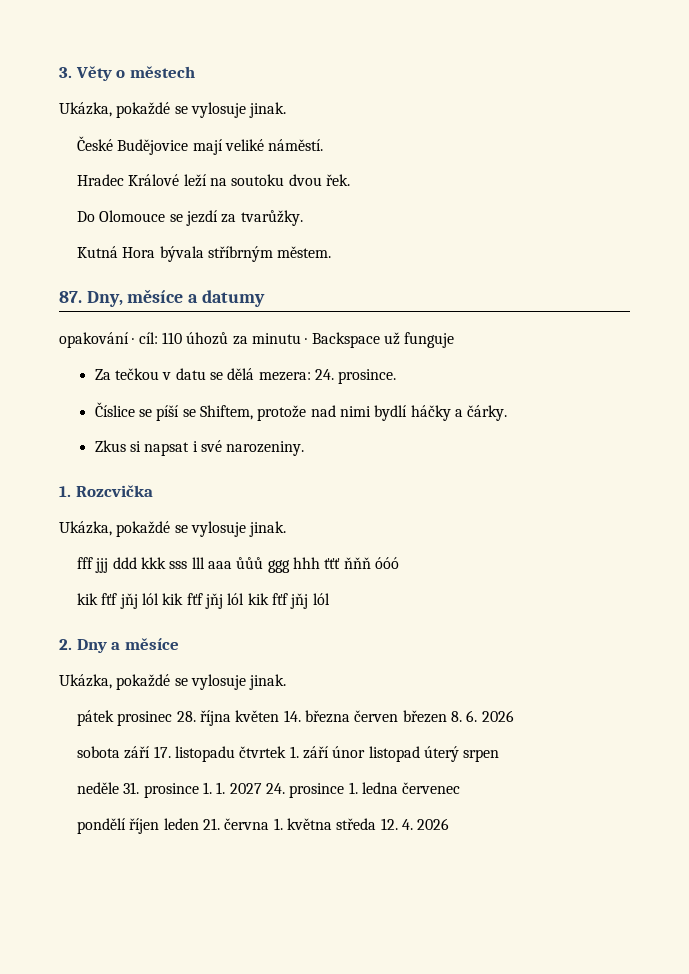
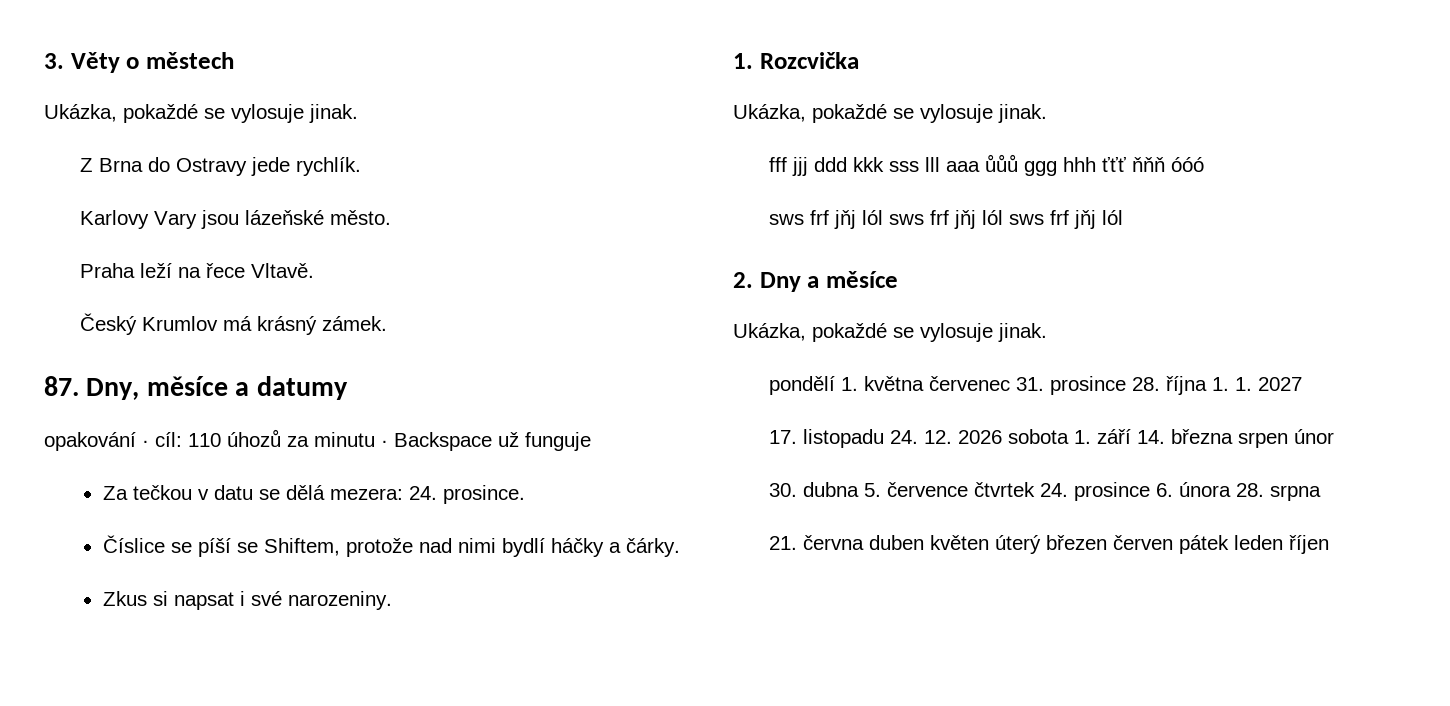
- České Budějovice mají veliké náměstí.
- Hradec Králové leží na soutoku dvou řek.
- Do Olomouce se jezdí za tvarůžky.
- Kutná Hora bývala stříbrným městem.
+ Z Brna do Ostravy jede rychlík.
+ Karlovy Vary jsou lázeňské město.
+ Praha leží na řece Vltavě.
+ Český Krumlov má krásný zámek.
- kik fťf jňj lól kik fťf jňj lól kik fťf jňj lól
+ sws frf jňj lól sws frf jňj lól sws frf jňj lól
- pátek prosinec 28. října květen 14. března červen březen 8. 6. 2026
- sobota září 17. listopadu čtvrtek 1. září únor listopad úterý srpen
- neděle 31. prosince 1. 1. 2027 24. prosince 1. ledna červenec
- pondělí říjen leden 21. června 1. května středa 12. 4. 2026
+ pondělí 1. května červenec 31. prosince 28. října 1. 1. 2027
+ 17. listopadu 24. 12. 2026 sobota 1. září 14. března srpen únor
+ 30. dubna 5. července čtvrtek 24. prosince 6. února 28. srpna
+ 21. června duben květen úterý březen červen pátek leden říjen

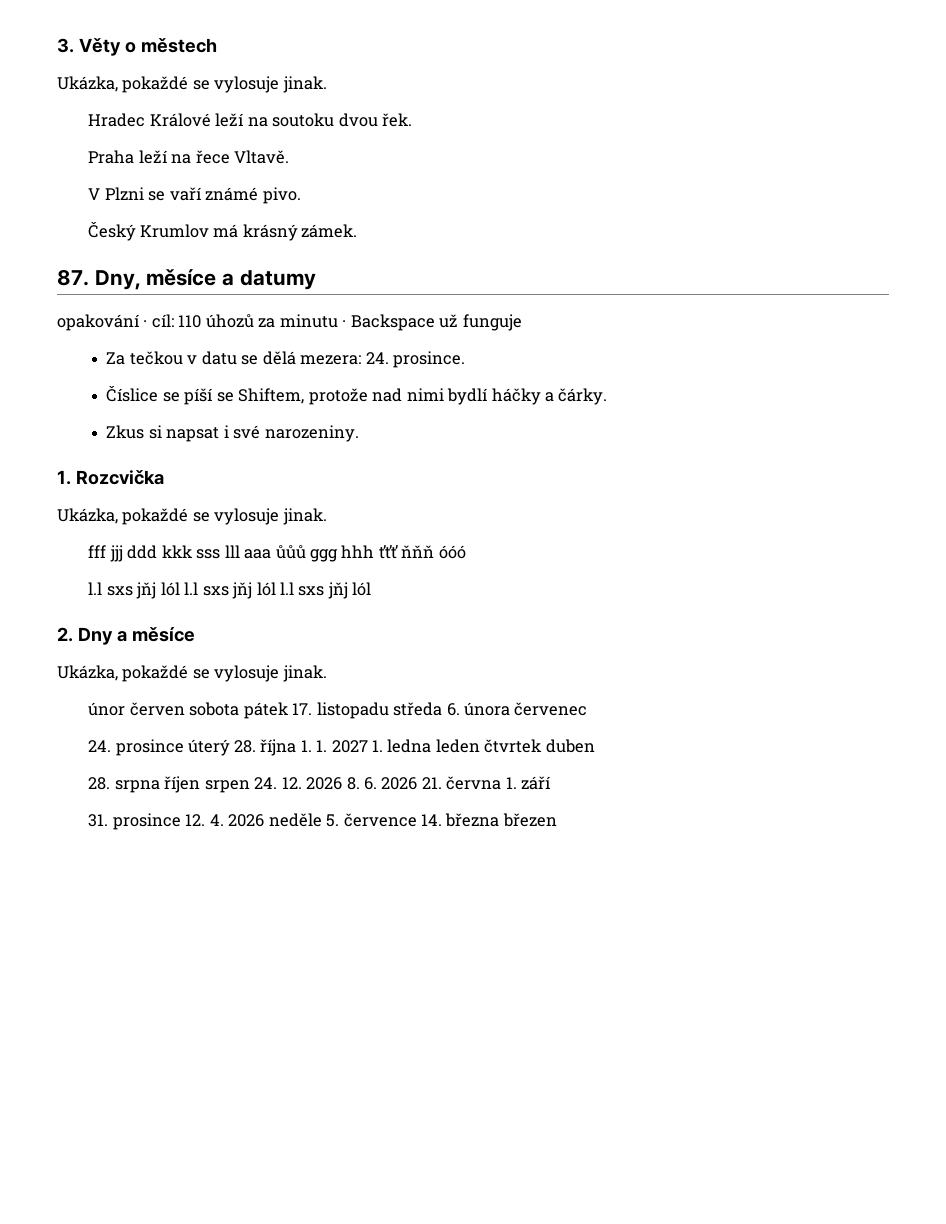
- Z Brna do Ostravy jede rychlík.
- Karlovy Vary jsou lázeňské město.
+ Hradec Králové leží na soutoku dvou řek.
+ V Plzni se vaří známé pivo.
- sws frf jňj lól sws frf jňj lól sws frf jňj lól
+ l.l sxs jňj lól l.l sxs jňj lól l.l sxs jňj lól
- pondělí 1. května červenec 31. prosince 28. října 1. 1. 2027
- 17. listopadu 24. 12. 2026 sobota 1. září 14. března srpen únor
- 30. dubna 5. července čtvrtek 24. prosince 6. února 28. srpna
- 21. června duben květen úterý březen červen pátek leden říjen
+ únor červen sobota pátek 17. listopadu středa 6. února červenec
+ 24. prosince úterý 28. října 1. 1. 2027 1. ledna leden čtvrtek duben
+ 28. srpna říjen srpen 24. 12. 2026 8. 6. 2026 21. června 1. září
+ 31. prosince 12. 4. 2026 neděle 5. července 14. března březen

